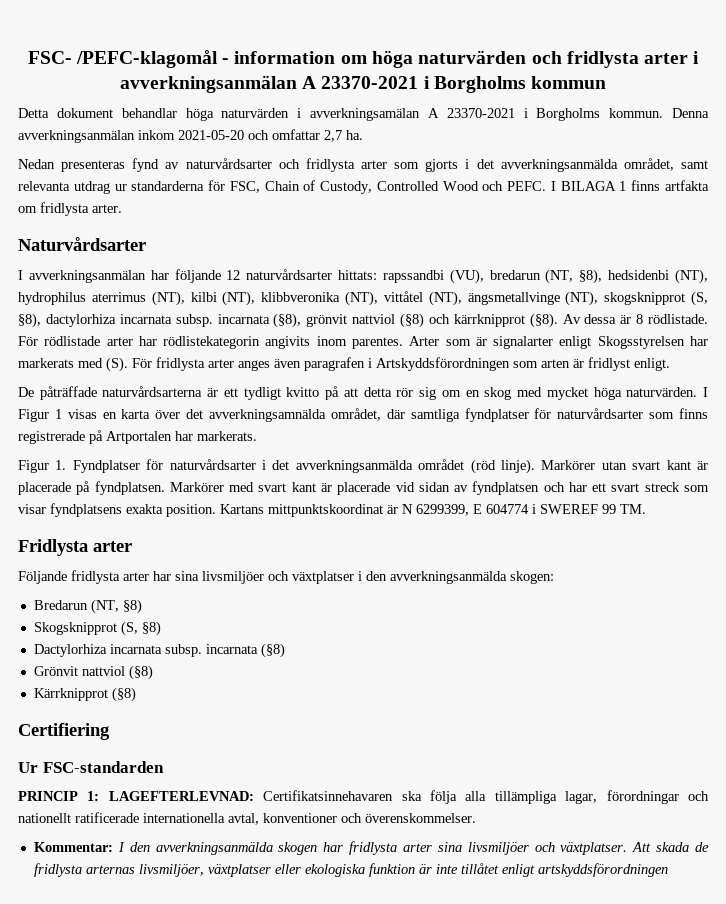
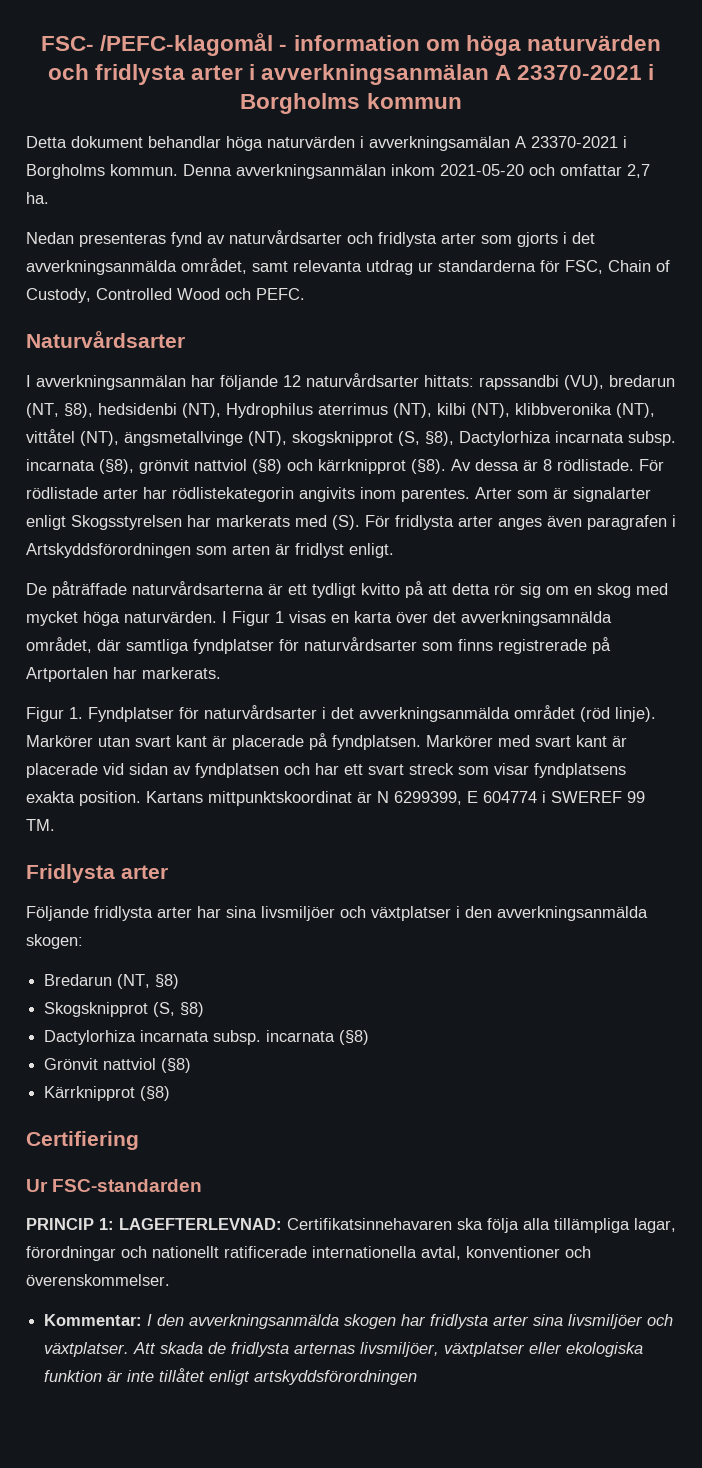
- I BILAGA 1 finns artfakta om fridlysta arter.
- I avverkningsanmälan har följande 12 naturvårdsarter hittats: rapssandbi (VU), bredarun (NT, §8), hedsidenbi (NT), hydrophilus aterrimus (NT), kilbi (NT), klibbveronika (NT), vittåtel (NT), ängsmetallvinge (NT), skogsknipprot (S, §8), dactylorhiza incarnata subsp. incarnata (§8), grönvit nattviol (§8) och kärrknipprot (§8).
+ I avverkningsanmälan har följande 12 naturvårdsarter hittats: rapssandbi (VU), bredarun (NT, §8), hedsidenbi (NT), Hydrophilus aterrimus (NT), kilbi (NT), klibbveronika (NT), vittåtel (NT), ängsmetallvinge (NT), skogsknipprot (S, §8), Dactylorhiza incarnata subsp. incarnata (§8), grönvit nattviol (§8) och kärrknipprot (§8).

